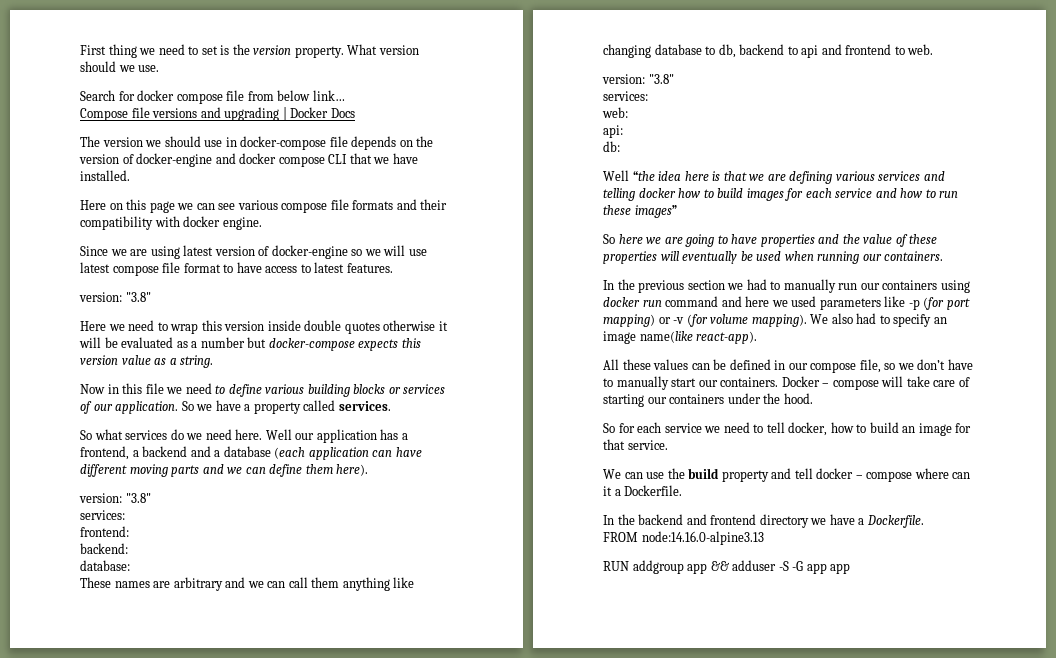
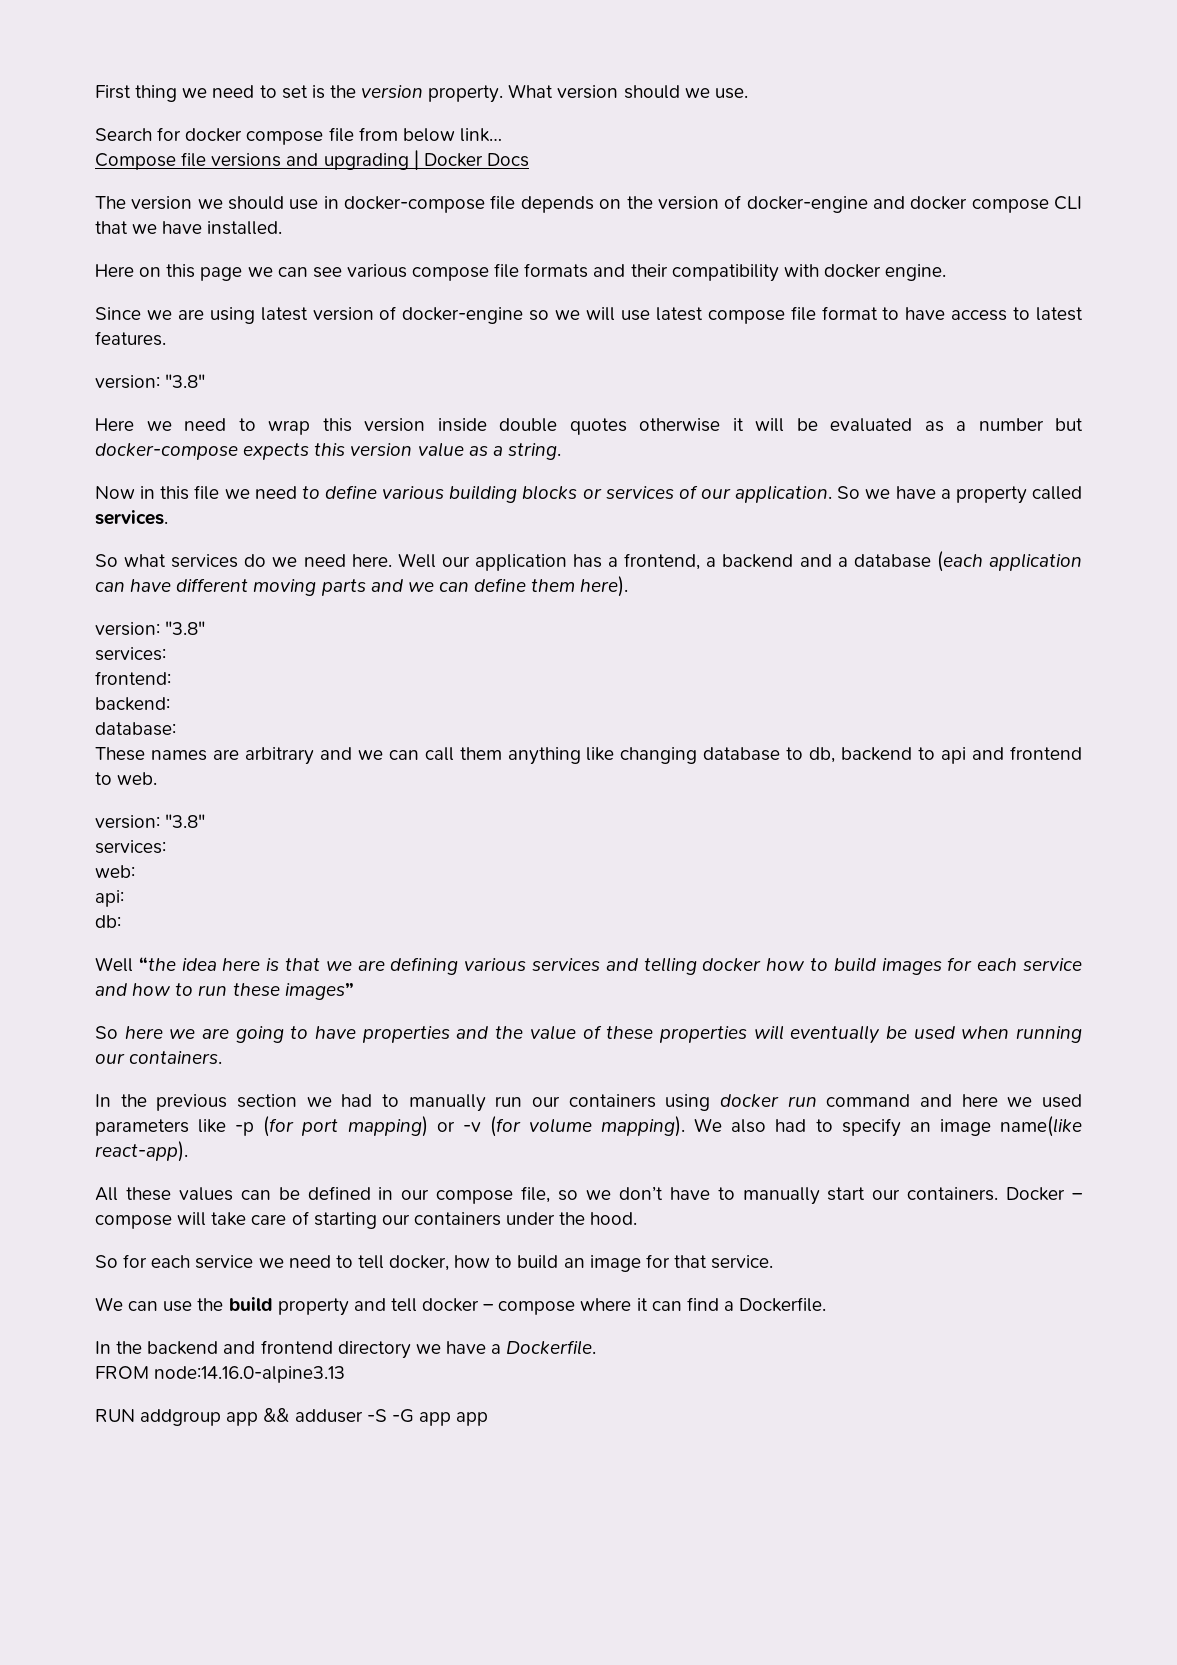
- We can use the build property and tell docker – compose where can it a Dockerfile.
+ We can use the build property and tell docker – compose where it can find a Dockerfile.

